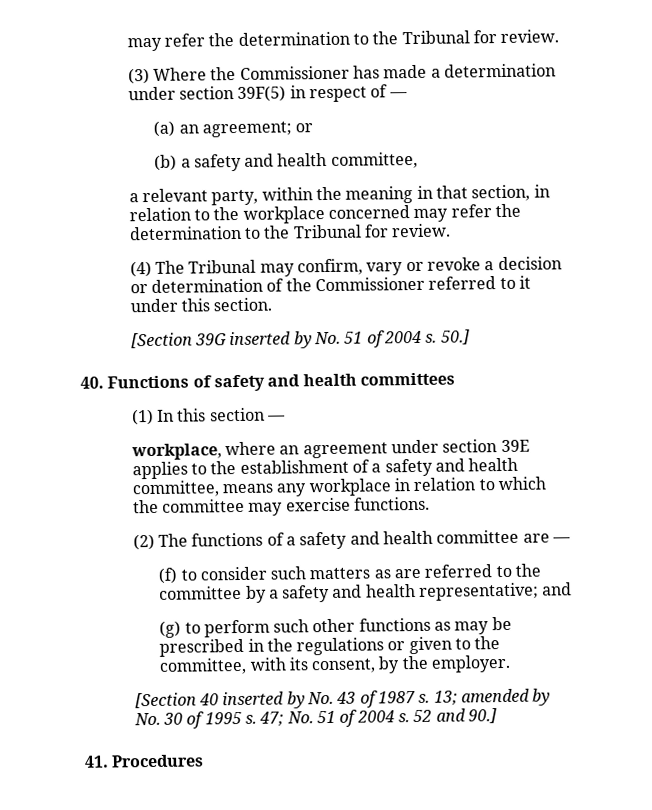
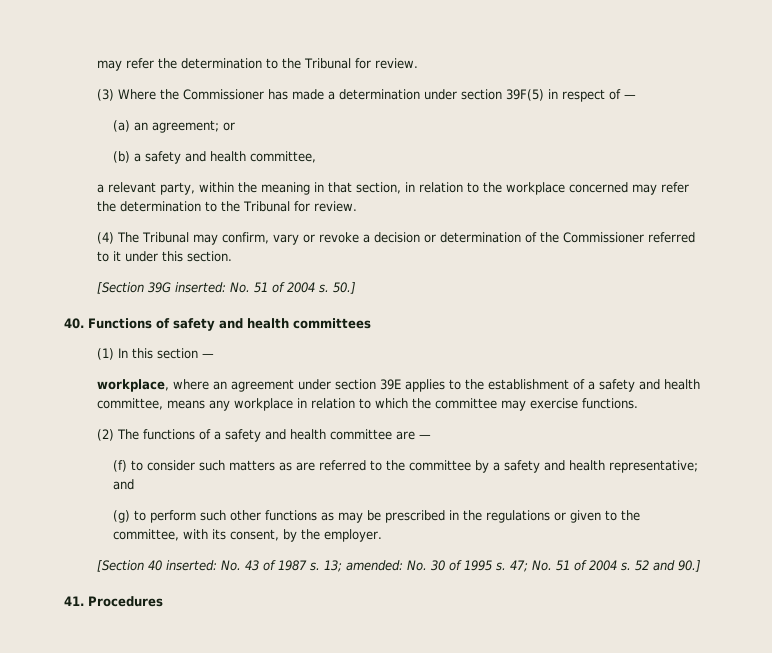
- [Section 39G inserted by No. 51 of 2004 s.
+ [Section 39G inserted: No. 51 of 2004 s.
- [Section 40 inserted by No. 43 of 1987 s.
+ [Section 40 inserted: No. 43 of 1987 s.
- 13; amended by No. 30 of 1995 s.
+ 13; amended: No. 30 of 1995 s.

